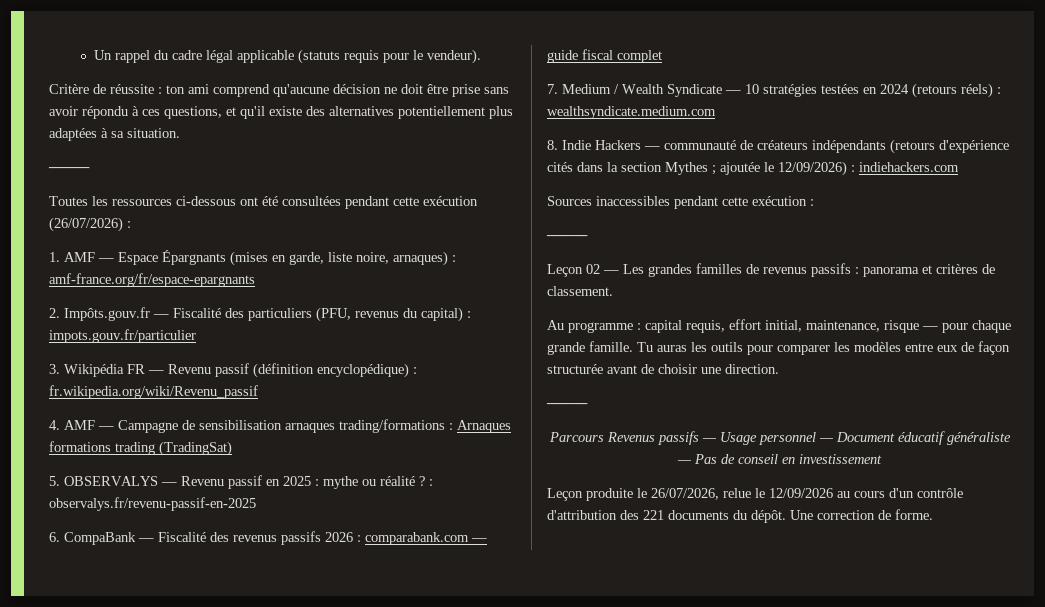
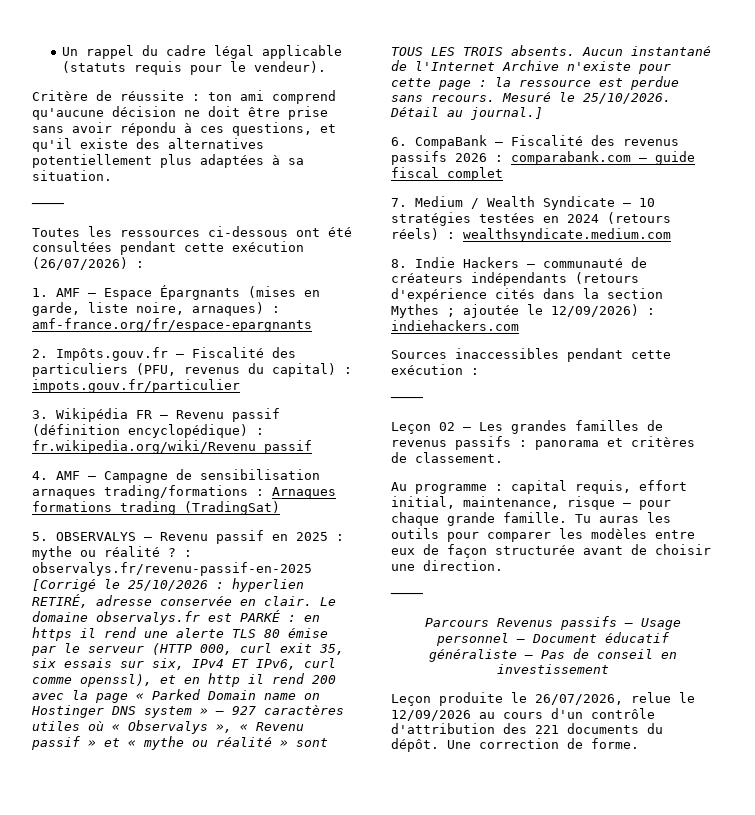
- 5. OBSERVALYS — Revenu passif en 2025 : mythe ou réalité ? : observalys.fr/revenu-passif-en-2025
+ 5. OBSERVALYS — Revenu passif en 2025 : mythe ou réalité ? : observalys.fr/revenu-passif-en-2025 [Corrigé le 25/10/2026 : hyperlien RETIRÉ, adresse conservée en clair. Le domaine observalys.fr est PARKÉ : en https il rend une alerte TLS 80 émise par le serveur (HTTP 000, curl exit 35, six essais sur six, IPv4 ET IPv6, curl comme openssl), et en http il rend 200 avec la page « Parked Domain name on Hostinger DNS system » — 927 caractères utiles où « Observalys », « Revenu passif » et « mythe ou réalité » sont TOUS LES TROIS absents. Aucun instantané de l'Internet Archive n'existe pour cette page : la ressource est perdue sans recours. Mesuré le 25/10/2026. Détail au journal.]

